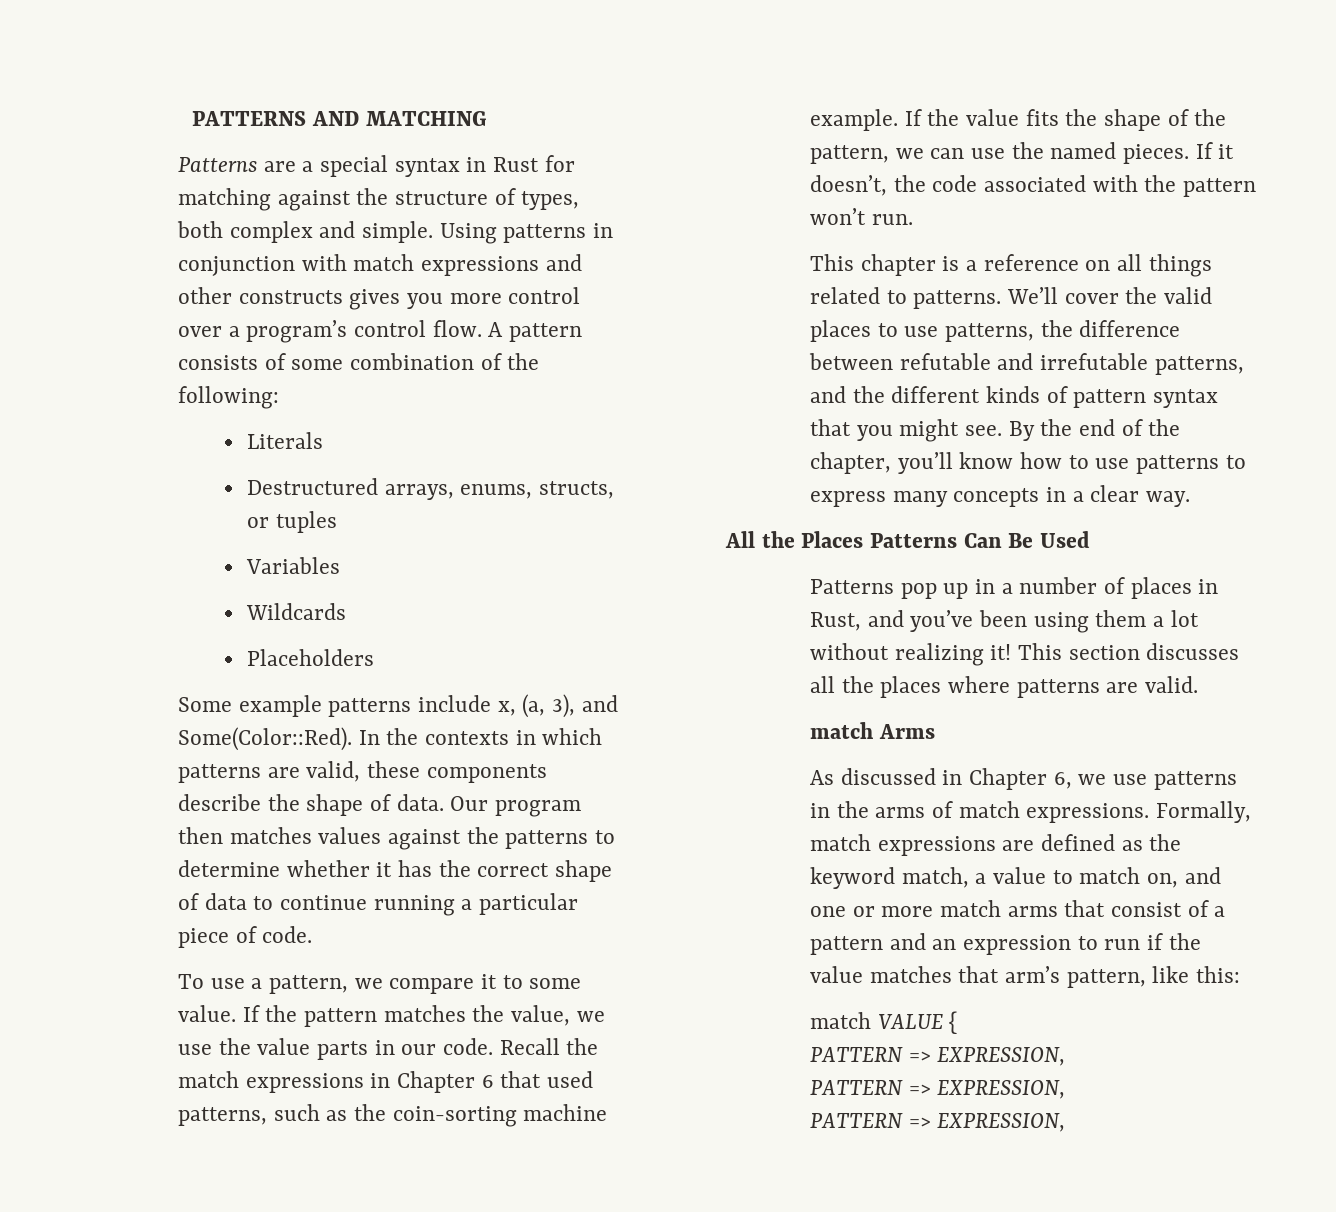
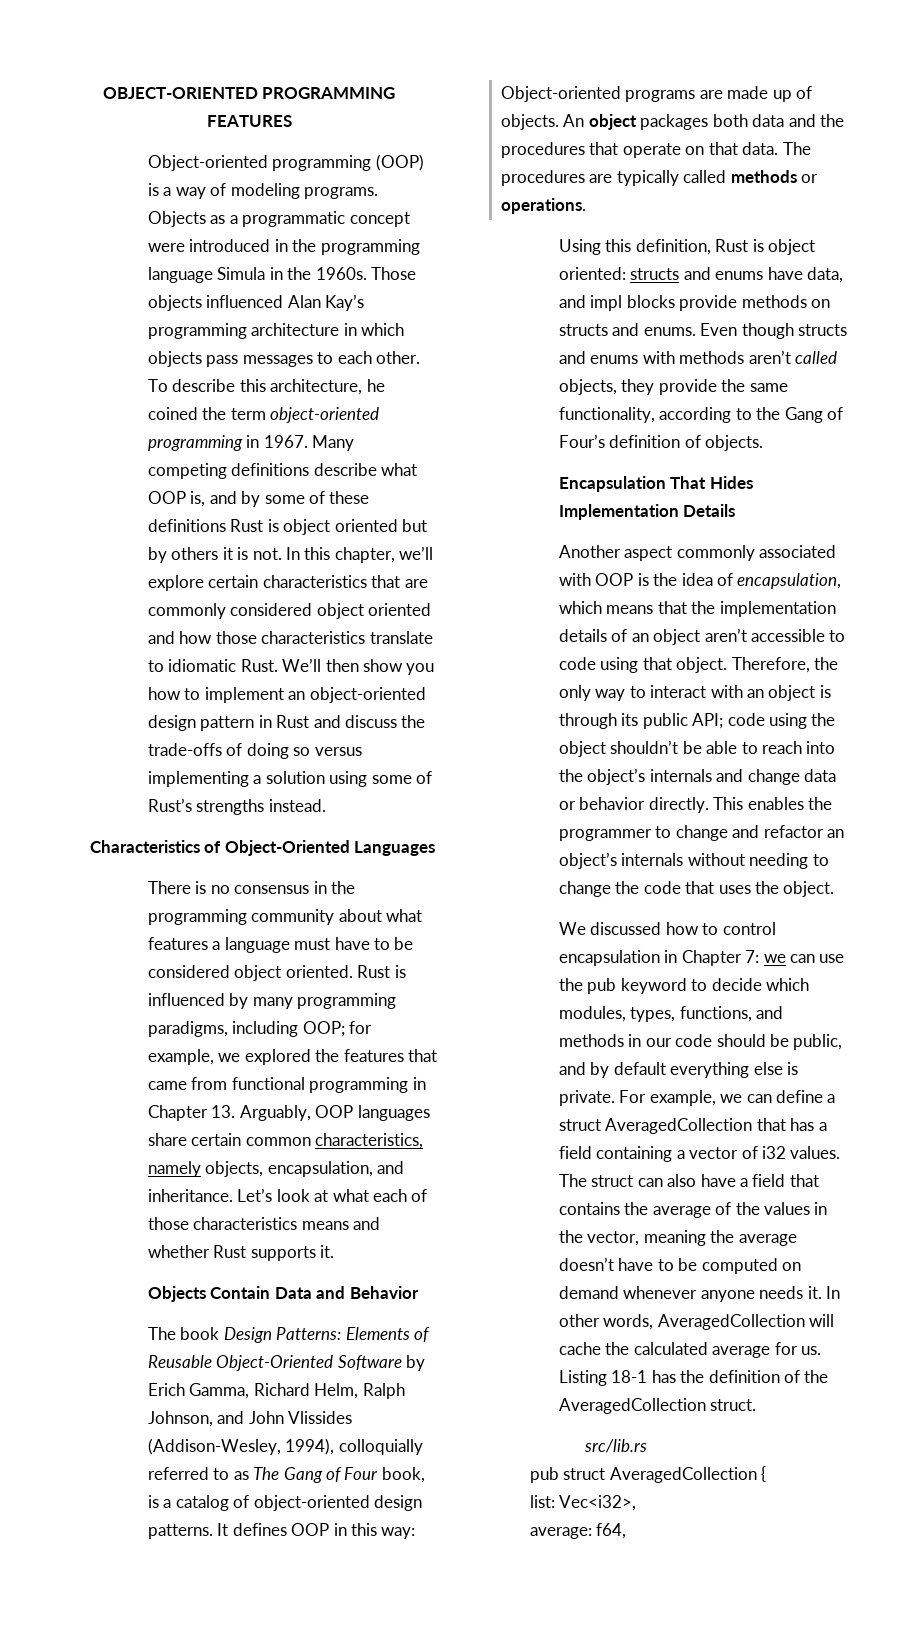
- PATTERNS AND MATCHING
- Patterns are a special syntax in Rust for matching against the structure of types, both complex and simple. Using patterns in conjunction with match expressions and other constructs gives you more control over a program’s control flow. A pattern consists of some combination of the following:
- Literals
- Destructured arrays, enums, structs, or tuples
- Variables
- Wildcards
- Placeholders
- Some example patterns include x, (a, 3), and Some(Color::Red). In the contexts in which patterns are valid, these components describe the shape of data. Our program then matches values against the patterns to determine whether it has the correct shape of data to continue running a particular piece of code.
- To use a pattern, we compare it to some value. If the pattern matches the value, we use the value parts in our code. Recall the match expressions in Chapter 6 that used patterns, such as the coin-sorting machine example. If the value fits the shape of the pattern, we can use the named pieces. If it doesn’t, the code associated with the pattern won’t run.
- This chapter is a reference on all things related to patterns. We’ll cover the valid places to use patterns, the difference between refutable and irrefutable patterns, and the different kinds of pattern syntax that you might see. By the end of the chapter, you’ll know how to use patterns to express many concepts in a clear way.
- All the Places Patterns Can Be Used
- Patterns pop up in a number of places in Rust, and you’ve been using them a lot without realizing it! This section discusses all the places where patterns are valid.
- match Arms
- As discussed in Chapter 6, we use patterns in the arms of match expressions. Formally, match expressions are defined as the keyword match, a value to match on, and one or more match arms that consist of a pattern and an expression to run if the value matches that arm’s pattern, like this:
- match VALUE {
- PATTERN => EXPRESSION,
- PATTERN => EXPRESSION,
- PATTERN => EXPRESSION,
+ OBJECT-ORIENTED PROGRAMMING FEATURES
+ Object-oriented programming (OOP) is a way of modeling programs. Objects as a programmatic concept were introduced in the programming language Simula in the 1960s. Those objects influenced Alan Kay’s programming architecture in which objects pass messages to each other. To describe this architecture, he coined the term object-oriented programming in 1967. Many competing definitions describe what OOP is, and by some of these definitions Rust is object oriented but by others it is not. In this chapter, we’ll explore certain characteristics that are commonly considered object oriented and how those characteristics translate to idiomatic Rust. We’ll then show you how to implement an object-oriented design pattern in Rust and discuss the trade-offs of doing so versus implementing a solution using some of Rust’s strengths instead.
+ Characteristics of Object-Oriented Languages
+ There is no consensus in the programming community about what features a language must have to be considered object oriented. Rust is influenced by many programming paradigms, including OOP; for example, we explored the features that came from functional programming in Chapter 13. Arguably, OOP languages share certain common characteristics, namely objects, encapsulation, and inheritance. Let’s look at what each of those characteristics means and whether Rust supports it.
+ Objects Contain Data and Behavior
+ The book Design Patterns: Elements of Reusable Object-Oriented Software by Erich Gamma, Richard Helm, Ralph Johnson, and John Vlissides (Addison-Wesley, 1994), colloquially referred to as The Gang of Four book, is a catalog of object-oriented design patterns. It defines OOP in this way:
+ Object-oriented programs are made up of objects. An object packages both data and the procedures that operate on that data. The procedures are typically called methods or operations.
+ Using this definition, Rust is object oriented: structs and enums have data, and impl blocks provide methods on structs and enums. Even though structs and enums with methods aren’t called objects, they provide the same functionality, according to the Gang of Four’s definition of objects.
+ Encapsulation That Hides Implementation Details
+ Another aspect commonly associated with OOP is the idea of encapsulation, which means that the implementation details of an object aren’t accessible to code using that object. Therefore, the only way to interact with an object is through its public API; code using the object shouldn’t be able to reach into the object’s internals and change data or behavior directly. This enables the programmer to change and refactor an object’s internals without needing to change the code that uses the object.
+ We discussed how to control encapsulation in Chapter 7: we can use the pub keyword to decide which modules, types, functions, and methods in our code should be public, and by default everything else is private. For example, we can define a struct AveragedCollection that has a field containing a vector of i32 values. The struct can also have a field that contains the average of the values in the vector, meaning the average doesn’t have to be computed on demand whenever anyone needs it. In other words, AveragedCollection will cache the calculated average for us. Listing 18-1 has the definition of the AveragedCollection struct.
+ src/lib.rs
+ pub struct AveragedCollection {
+ list: Vec<i32>,
+ average: f64,

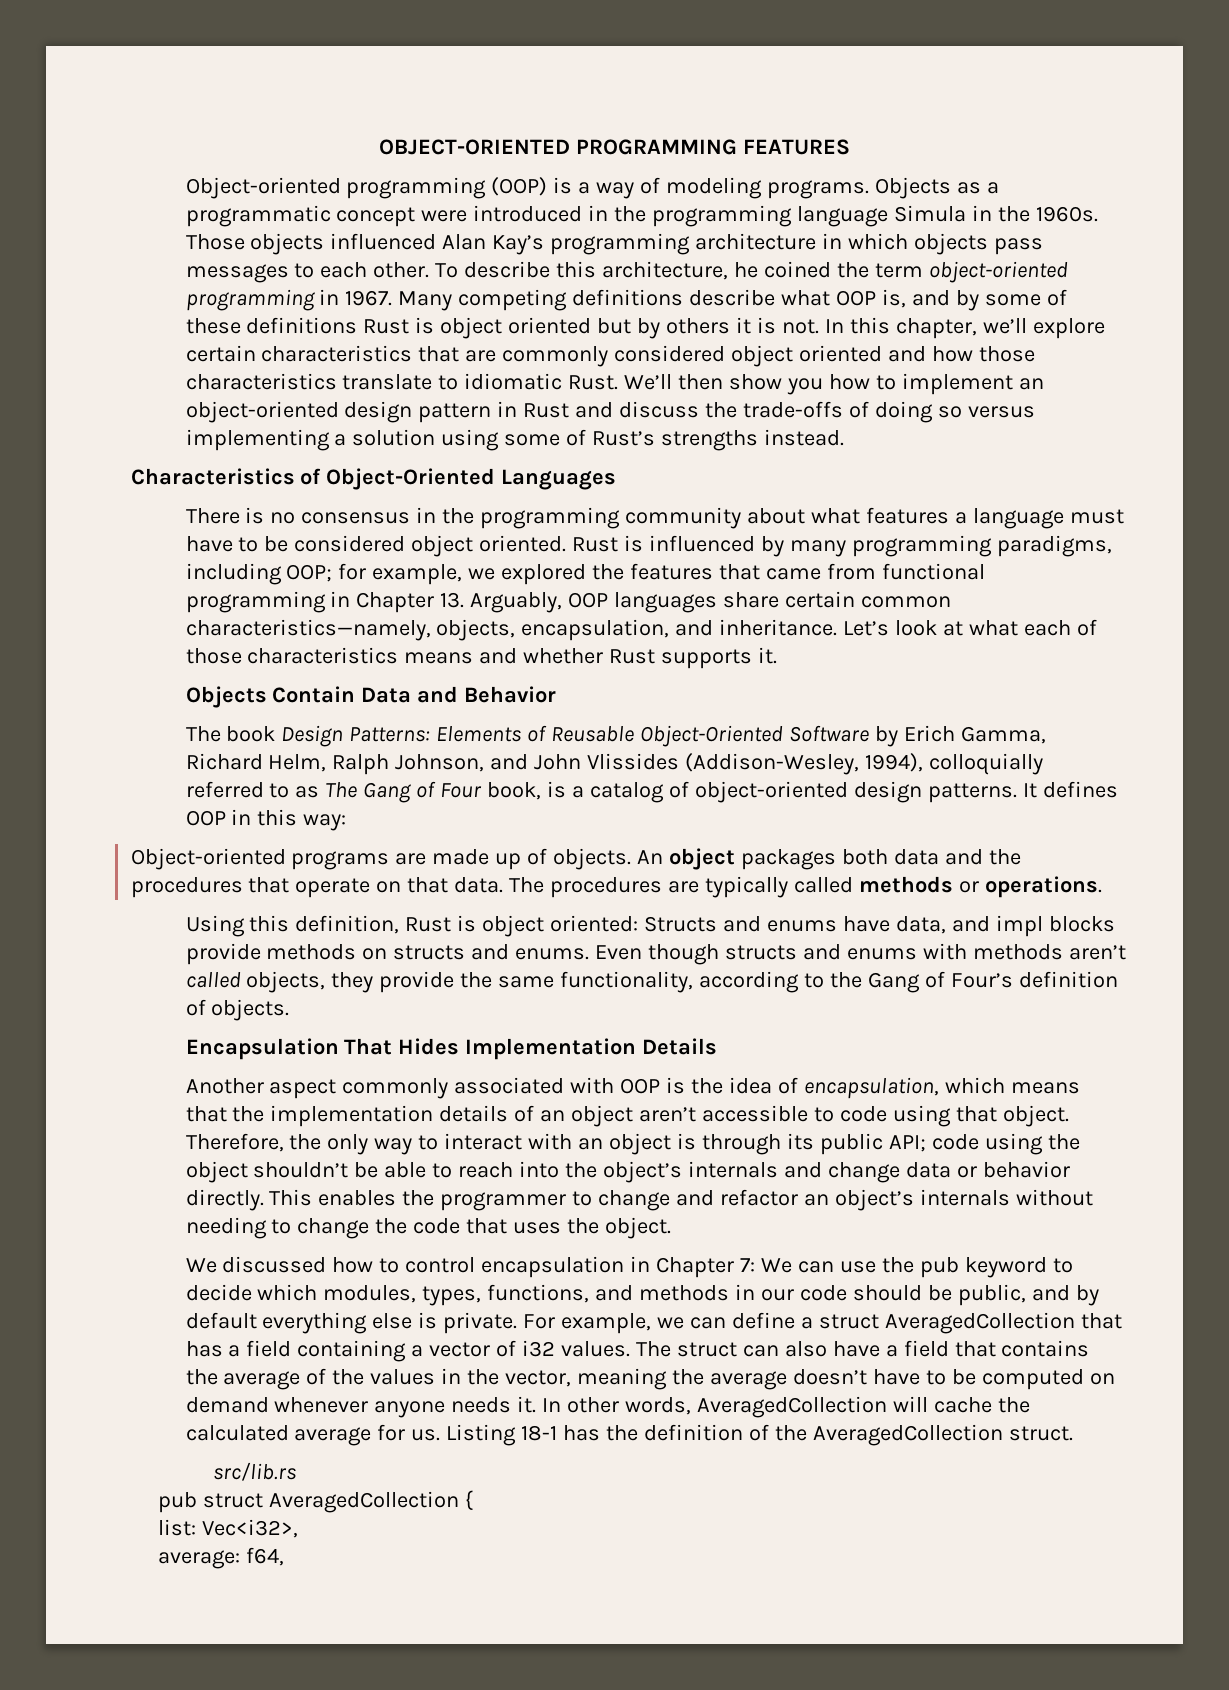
- Rust is influenced by many programming paradigms, including OOP; for example, we explored the features that came from functional programming in Chapter 13. Arguably, OOP languages share certain common characteristics, namely objects, encapsulation, and inheritance.
+ Rust is influenced by many programming paradigms, including OOP; for example, we explored the features that came from functional programming in Chapter 13. Arguably, OOP languages share certain common characteristics—namely, objects, encapsulation, and inheritance.
- Using this definition, Rust is object oriented: structs and enums have data, and impl blocks provide methods on structs and enums.
+ Using this definition, Rust is object oriented: Structs and enums have data, and impl blocks provide methods on structs and enums.
- We discussed how to control encapsulation in Chapter 7: we can use the pub keyword to decide which modules, types, functions, and methods in our code should be public, and by default everything else is private.
+ We discussed how to control encapsulation in Chapter 7: We can use the pub keyword to decide which modules, types, functions, and methods in our code should be public, and by default everything else is private.

